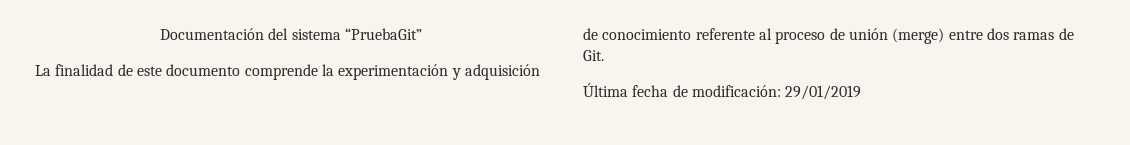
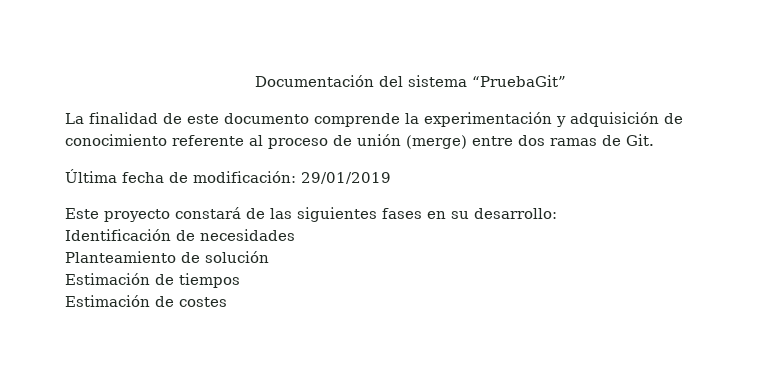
+ Este proyecto constará de las siguientes fases en su desarrollo:
+ Identificación de necesidades
+ Planteamiento de solución
+ Estimación de tiempos
+ Estimación de costes

